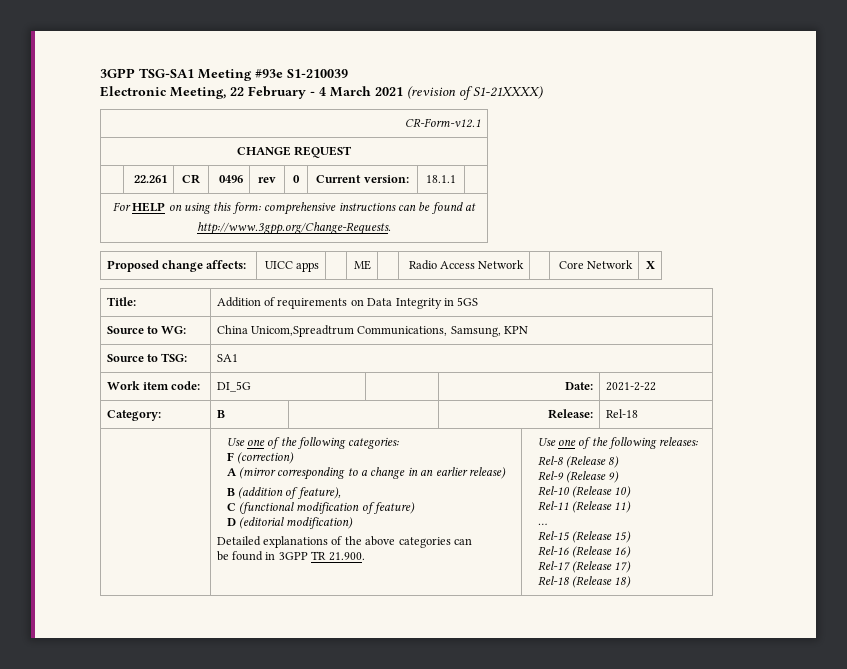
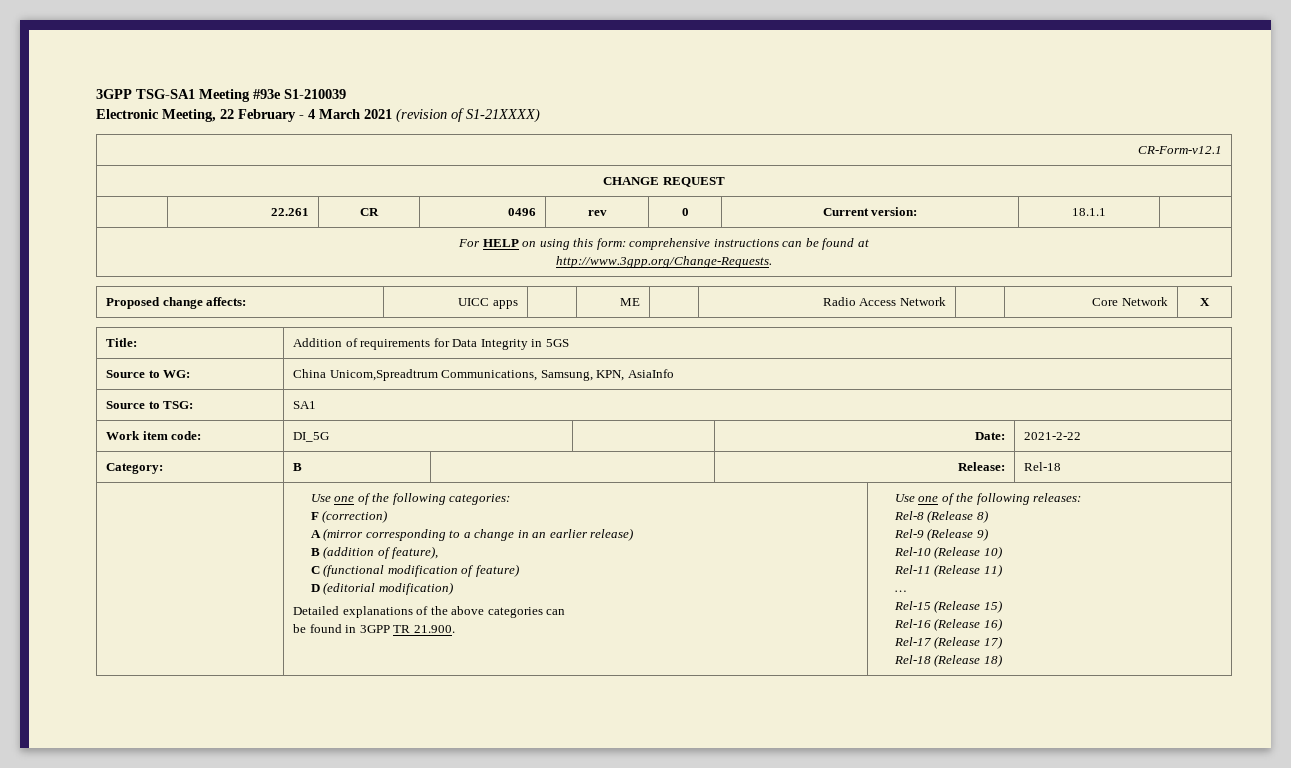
- Title: | Addition of requirements on Data Integrity in 5GS
+ Title: | Addition of requirements for Data Integrity in 5GS
- Source to WG: | China Unicom,Spreadtrum Communications, Samsung, KPN
+ Source to WG: | China Unicom,Spreadtrum Communications, Samsung, KPN, AsiaInfo

